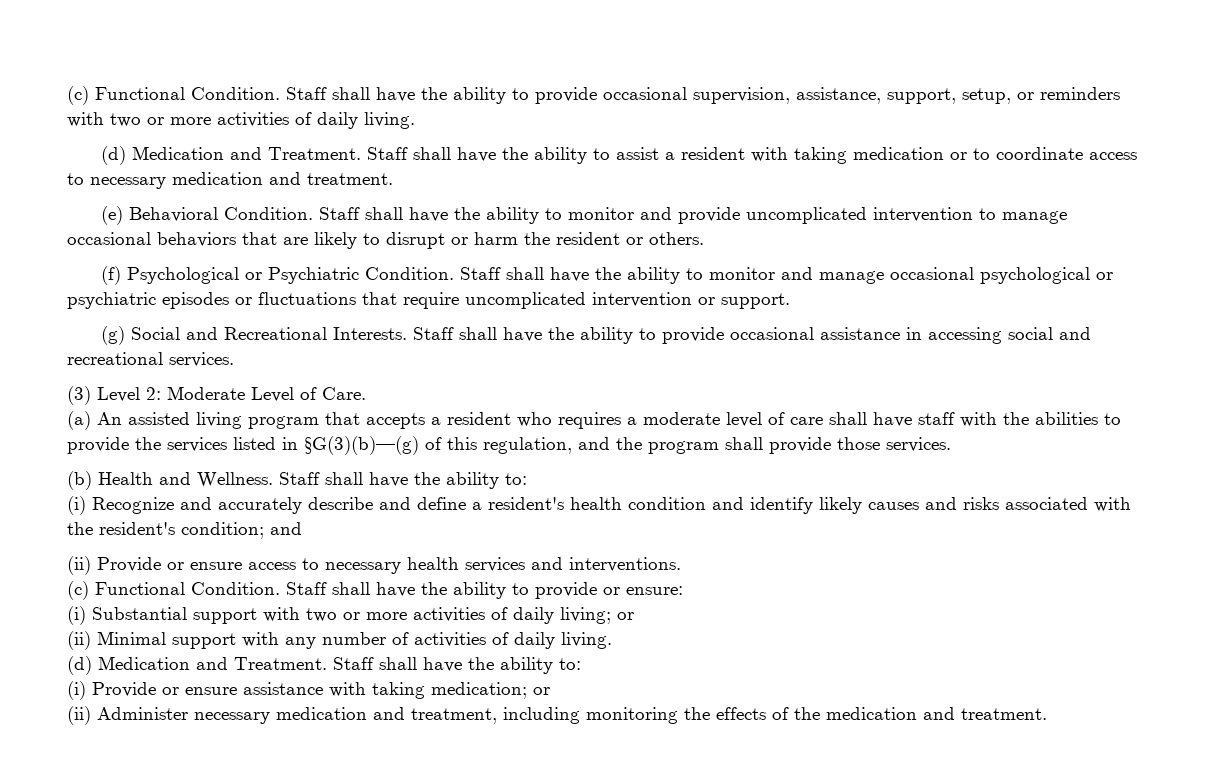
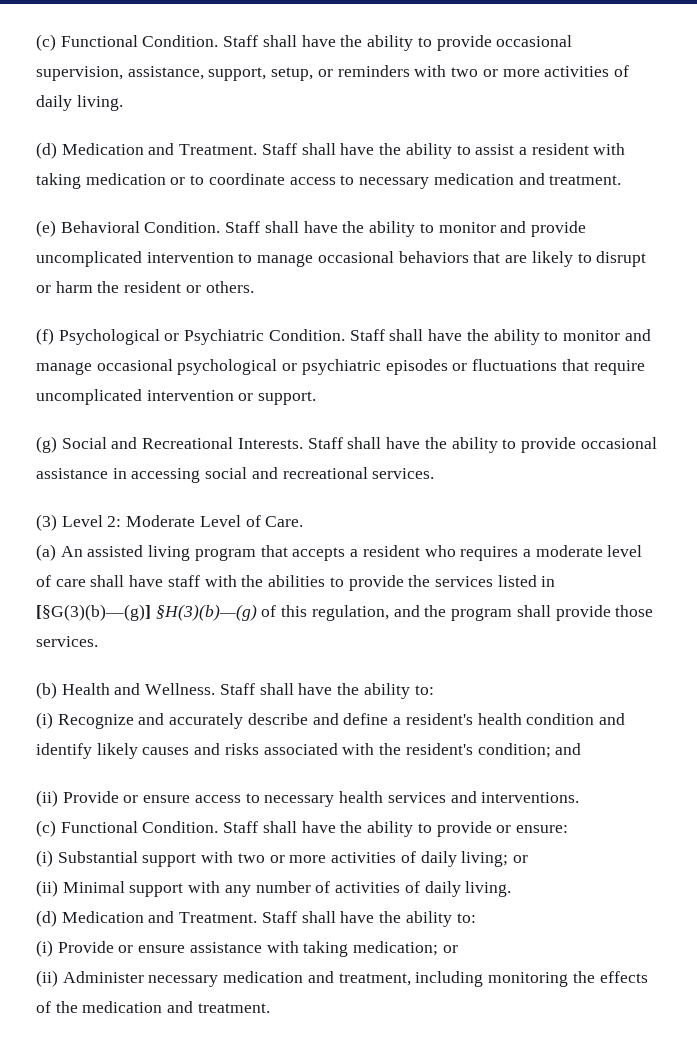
- (a) An assisted living program that accepts a resident who requires a moderate level of care shall have staff with the abilities to provide the services listed in §G(3)(b)—(g) of this regulation, and the program shall provide those services.
+ (a) An assisted living program that accepts a resident who requires a moderate level of care shall have staff with the abilities to provide the services listed in [§G(3)(b)—(g)] §H(3)(b)—(g) of this regulation, and the program shall provide those services.

